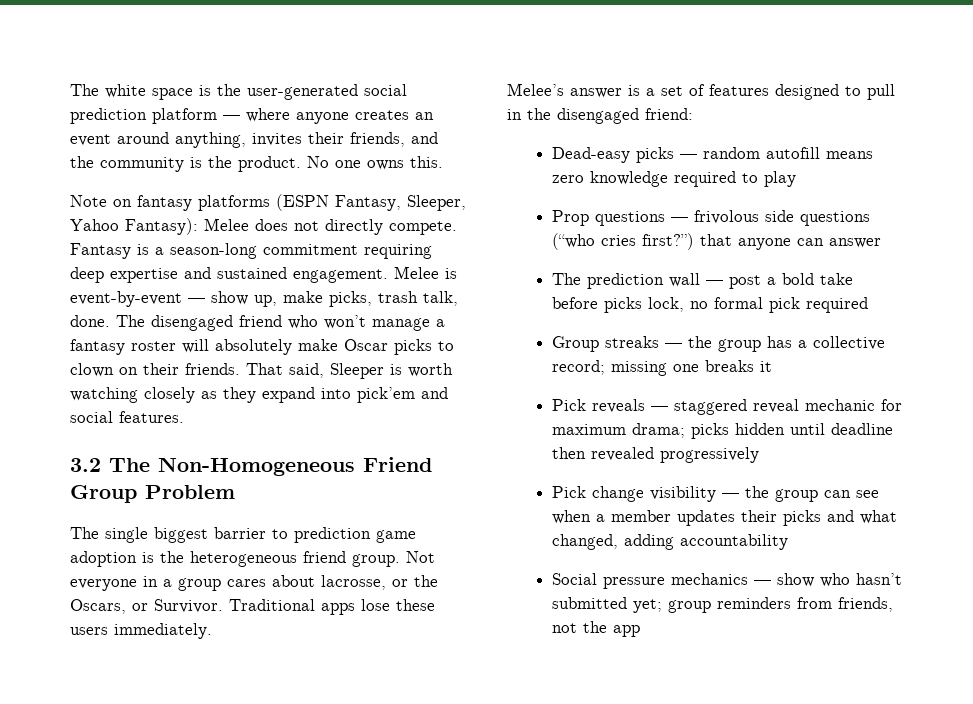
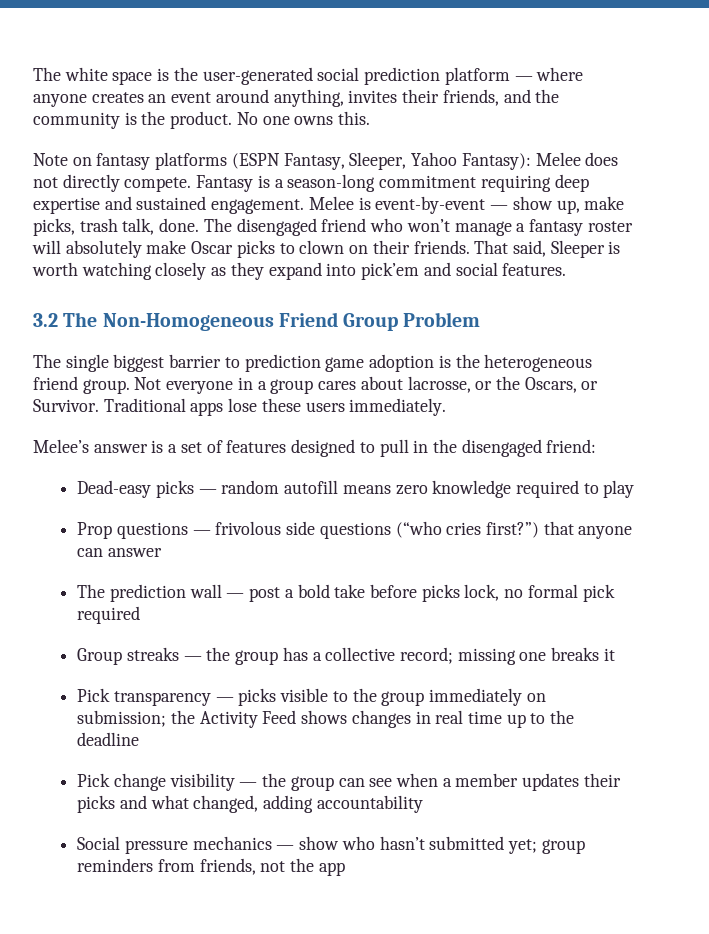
- Pick reveals — staggered reveal mechanic for maximum drama; picks hidden until deadline then revealed progressively
+ Pick transparency — picks visible to the group immediately on submission; the Activity Feed shows changes in real time up to the deadline

